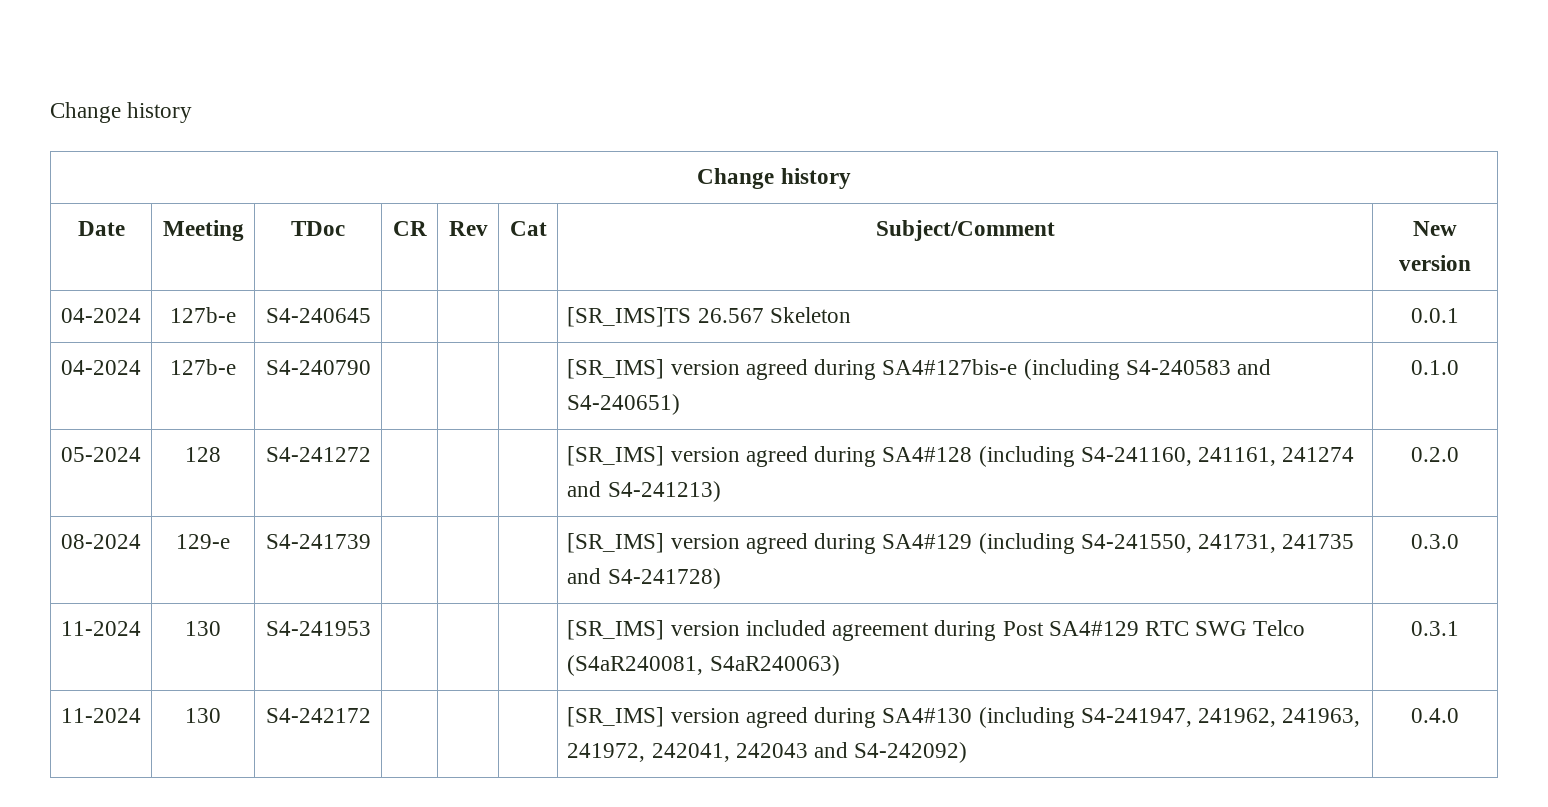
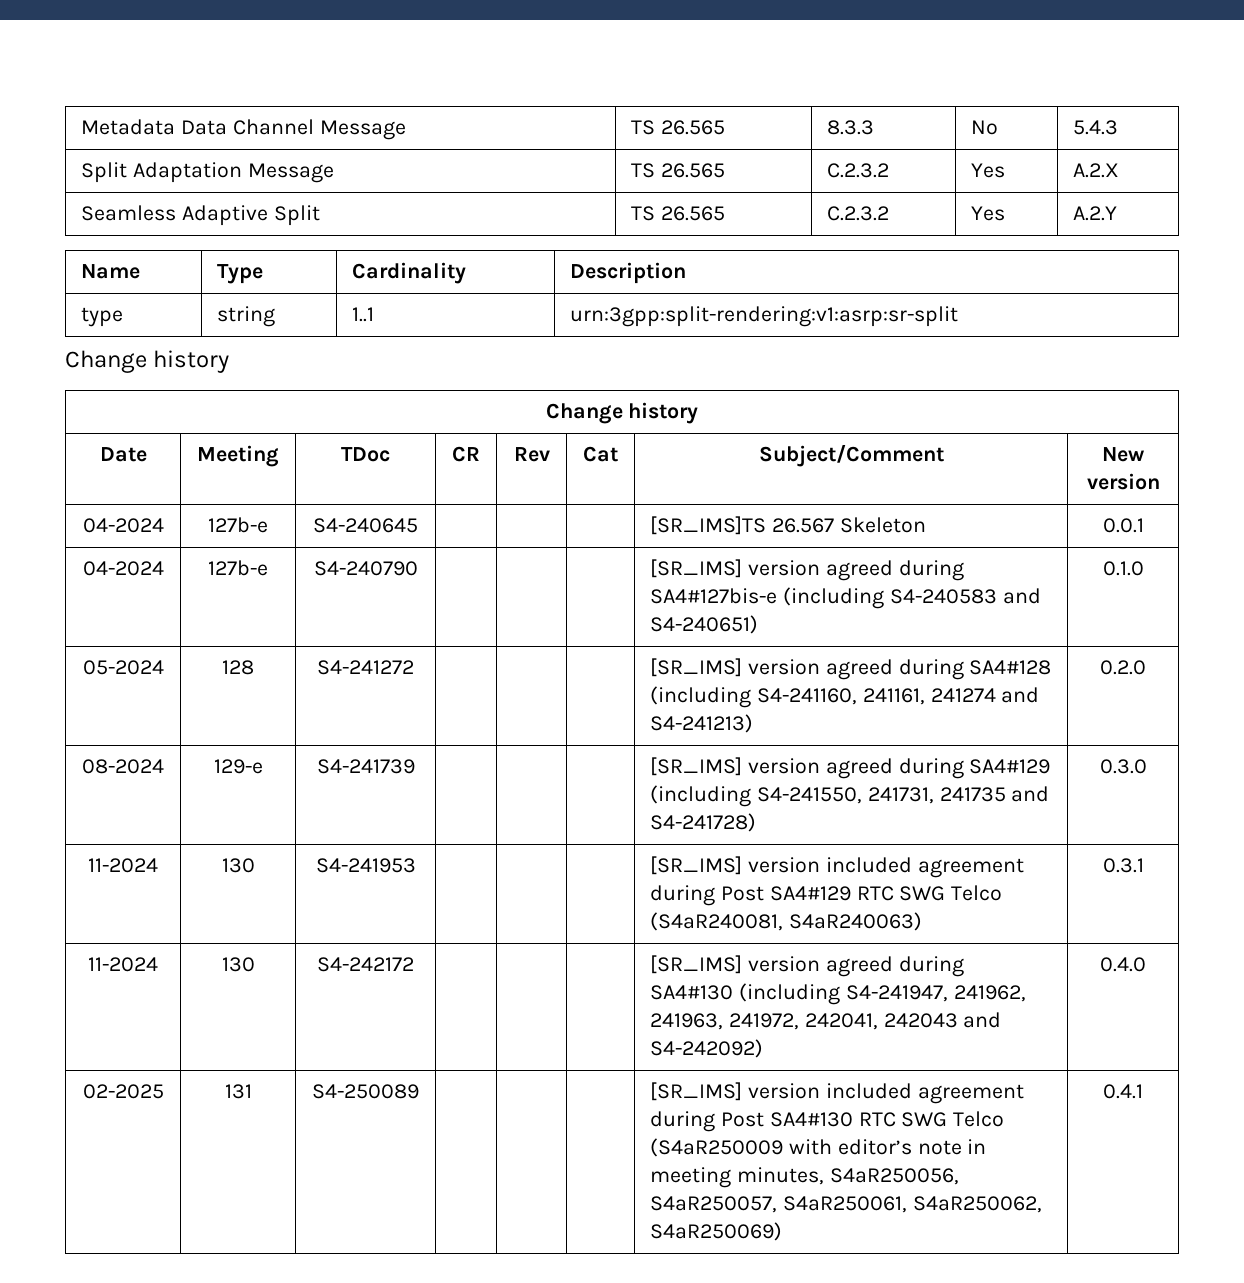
+ Metadata Data Channel Message | TS 26.565 | 8.3.3 | No | 5.4.3
+ Split Adaptation Message | TS 26.565 | C.2.3.2 | Yes | A.2.X
+ Seamless Adaptive Split | TS 26.565 | C.2.3.2 | Yes | A.2.Y
+ Name | Type | Cardinality | Description
+ type | string | 1..1 | urn:3gpp:split-rendering:v1:asrp:sr-split
+ 02-2025 | 131 | S4-250089 | | | | [SR_IMS] version included agreement during Post SA4#130 RTC SWG Telco (S4aR250009 with editor’s note in meeting minutes, S4aR250056, S4aR250057, S4aR250061, S4aR250062, S4aR250069) | 0.4.1

